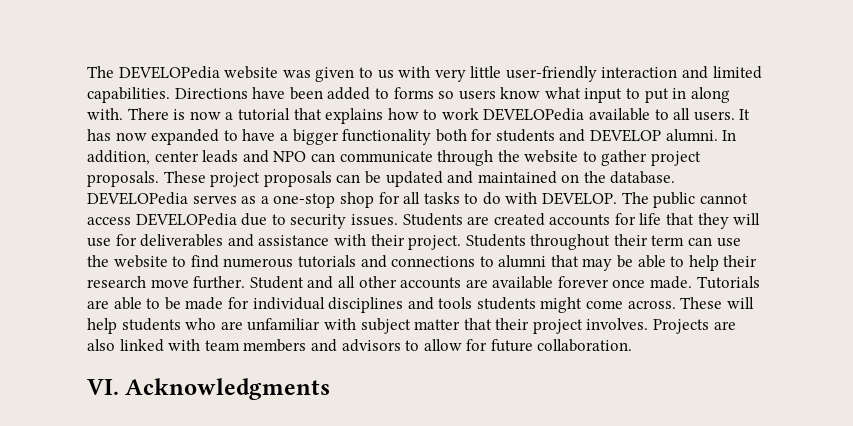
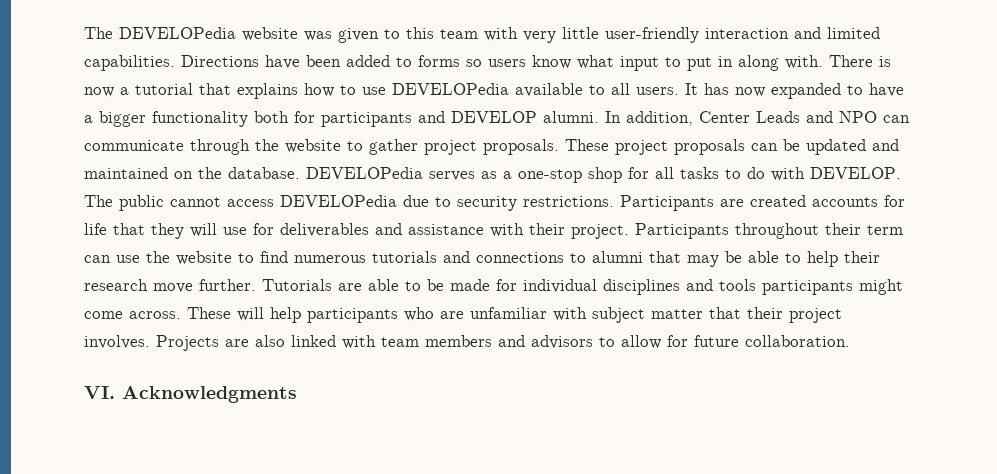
- The DEVELOPedia website was given to us with very little user-friendly interaction and limited capabilities.
+ The DEVELOPedia website was given to this team with very little user-friendly interaction and limited capabilities.
- There is now a tutorial that explains how to work DEVELOPedia available to all users.
+ There is now a tutorial that explains how to use DEVELOPedia available to all users.
- It has now expanded to have a bigger functionality both for students and DEVELOP alumni.
+ It has now expanded to have a bigger functionality both for participants and DEVELOP alumni.
- In addition, center leads and NPO can communicate through the website to gather project proposals.
+ In addition, Center Leads and NPO can communicate through the website to gather project proposals.
- The public cannot access DEVELOPedia due to security issues. Students are created accounts for life that they will use for deliverables and assistance with their project.
+ The public cannot access DEVELOPedia due to security restrictions. Participants are created accounts for life that they will use for deliverables and assistance with their project.
- Students throughout their term can use the website to find numerous tutorials and connections to alumni that may be able to help their research move further.
+ Participants throughout their term can use the website to find numerous tutorials and connections to alumni that may be able to help their research move further.
- Student and all other accounts are available forever once made.
- Tutorials are able to be made for individual disciplines and tools students might come across.
+ Tutorials are able to be made for individual disciplines and tools participants might come across.
- These will help students who are unfamiliar with subject matter that their project involves.
+ These will help participants who are unfamiliar with subject matter that their project involves.

